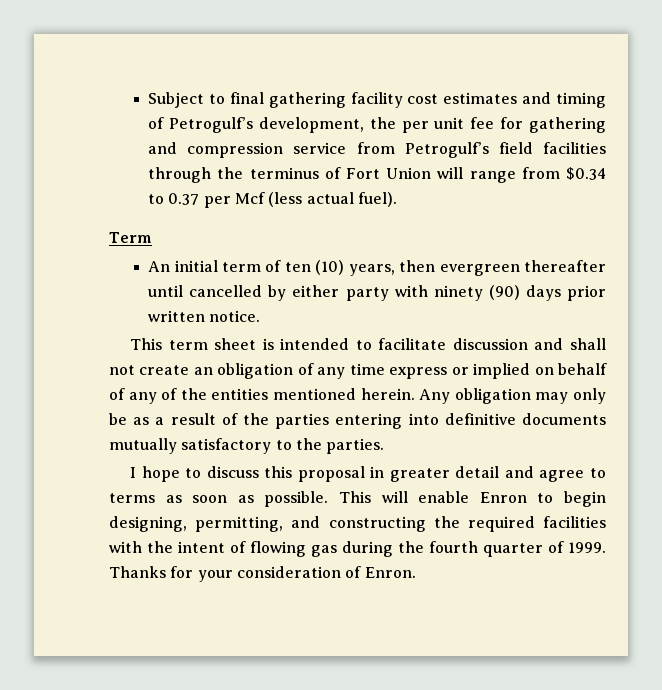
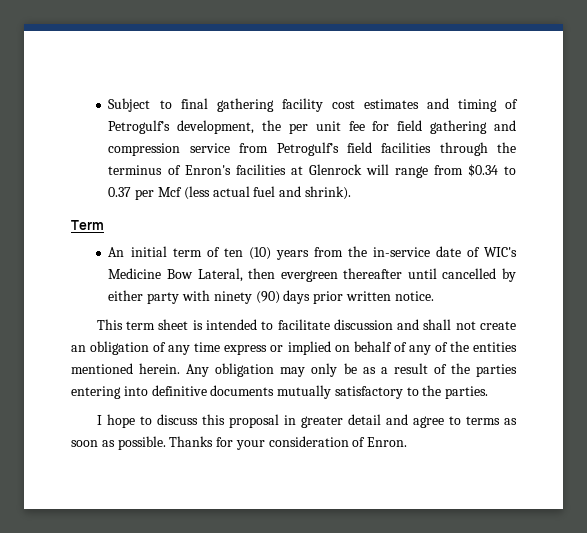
- Subject to final gathering facility cost estimates and timing of Petrogulf’s development, the per unit fee for gathering and compression service from Petrogulf’s field facilities through the terminus of Fort Union will range from $0.34 to 0.37 per Mcf (less actual fuel).
+ Subject to final gathering facility cost estimates and timing of Petrogulf’s development, the per unit fee for field gathering and compression service from Petrogulf’s field facilities through the terminus of Enron's facilities at Glenrock will range from $0.34 to 0.37 per Mcf (less actual fuel and shrink).
- An initial term of ten (10) years, then evergreen thereafter until cancelled by either party with ninety (90) days prior written notice.
+ An initial term of ten (10) years from the in-service date of WIC's Medicine Bow Lateral, then evergreen thereafter until cancelled by either party with ninety (90) days prior written notice.
- This will enable Enron to begin designing, permitting, and constructing the required facilities with the intent of flowing gas during the fourth quarter of 1999.

